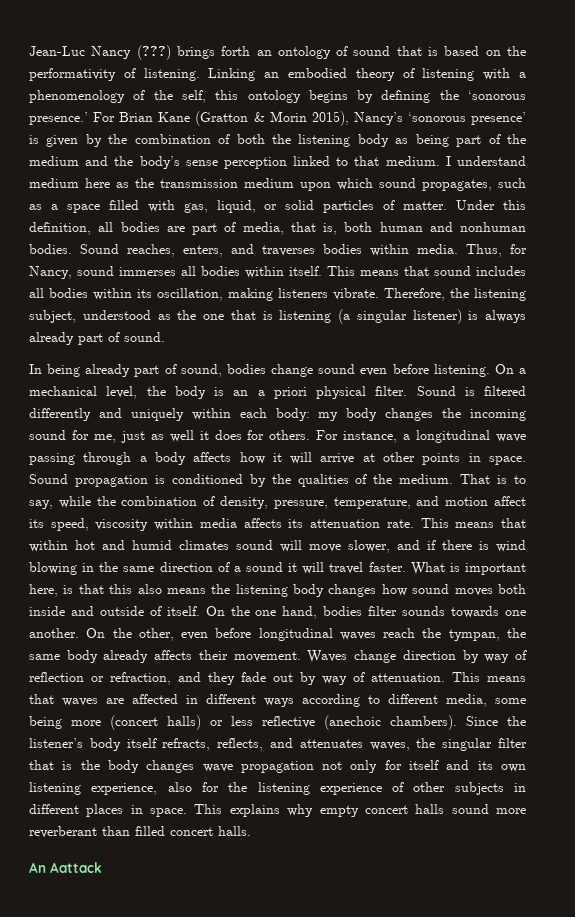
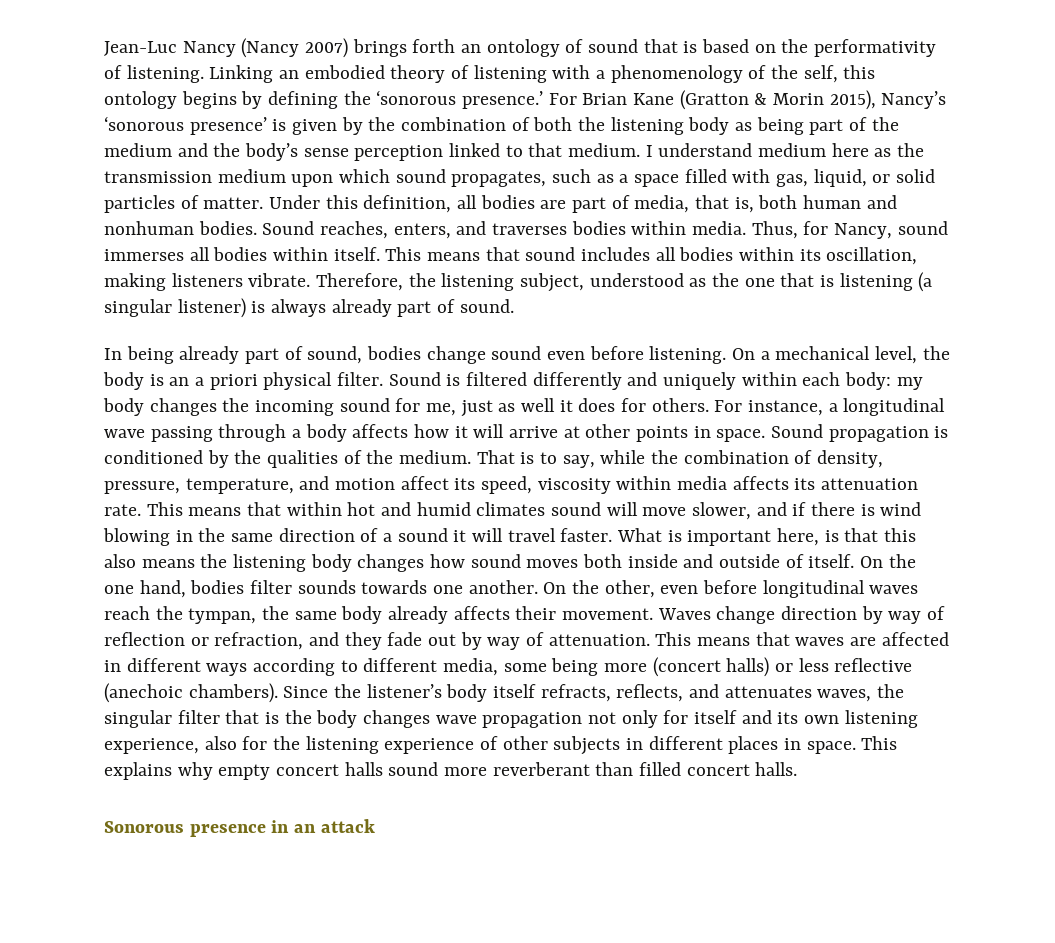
- Jean-Luc Nancy (???) brings forth an ontology of sound that is based on the performativity of listening.
+ Jean-Luc Nancy (Nancy 2007) brings forth an ontology of sound that is based on the performativity of listening.
- An Aattack
+ Sonorous presence in an attack

